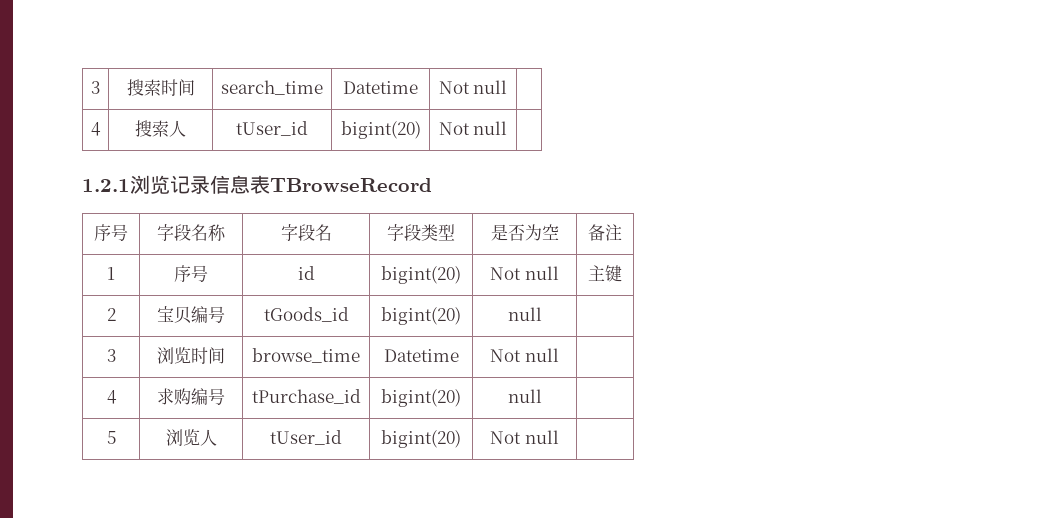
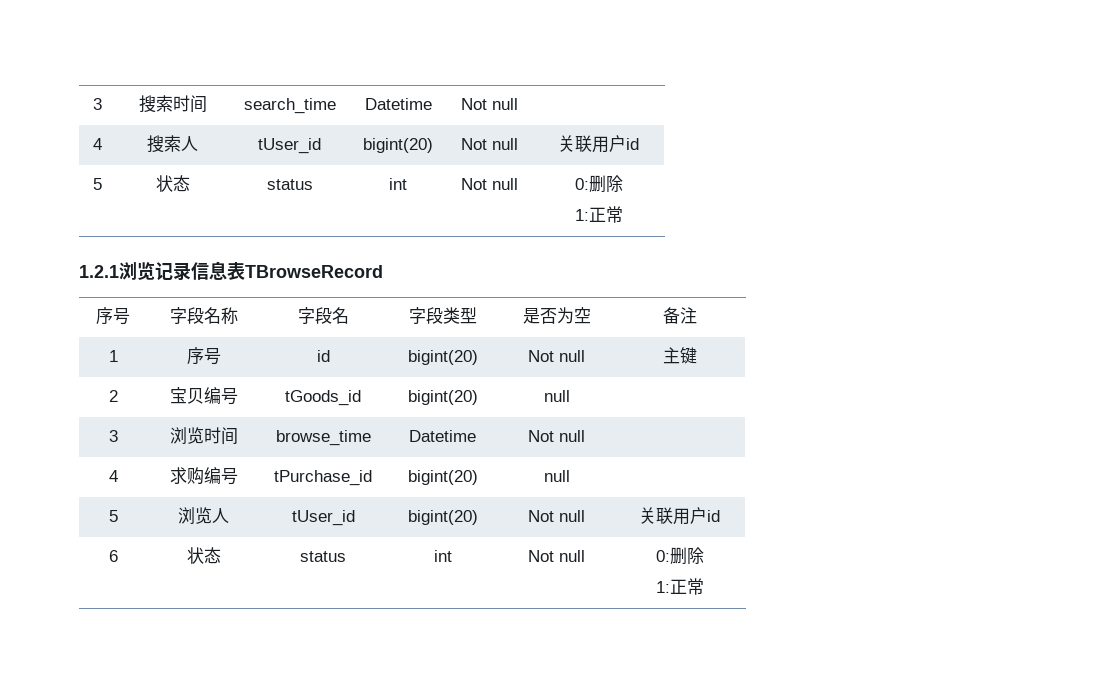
- 4 | 搜索人 | tUser_id | bigint(20) | Not null |
+ 4 | 搜索人 | tUser_id | bigint(20) | Not null | 关联用户id
+ 5 | 状态 | status | int | Not null | 0:删除
+ 1:正常
- 5 | 浏览人 | tUser_id | bigint(20) | Not null |
+ 5 | 浏览人 | tUser_id | bigint(20) | Not null | 关联用户id
+ 6 | 状态 | status | int | Not null | 0:删除
+ 1:正常

